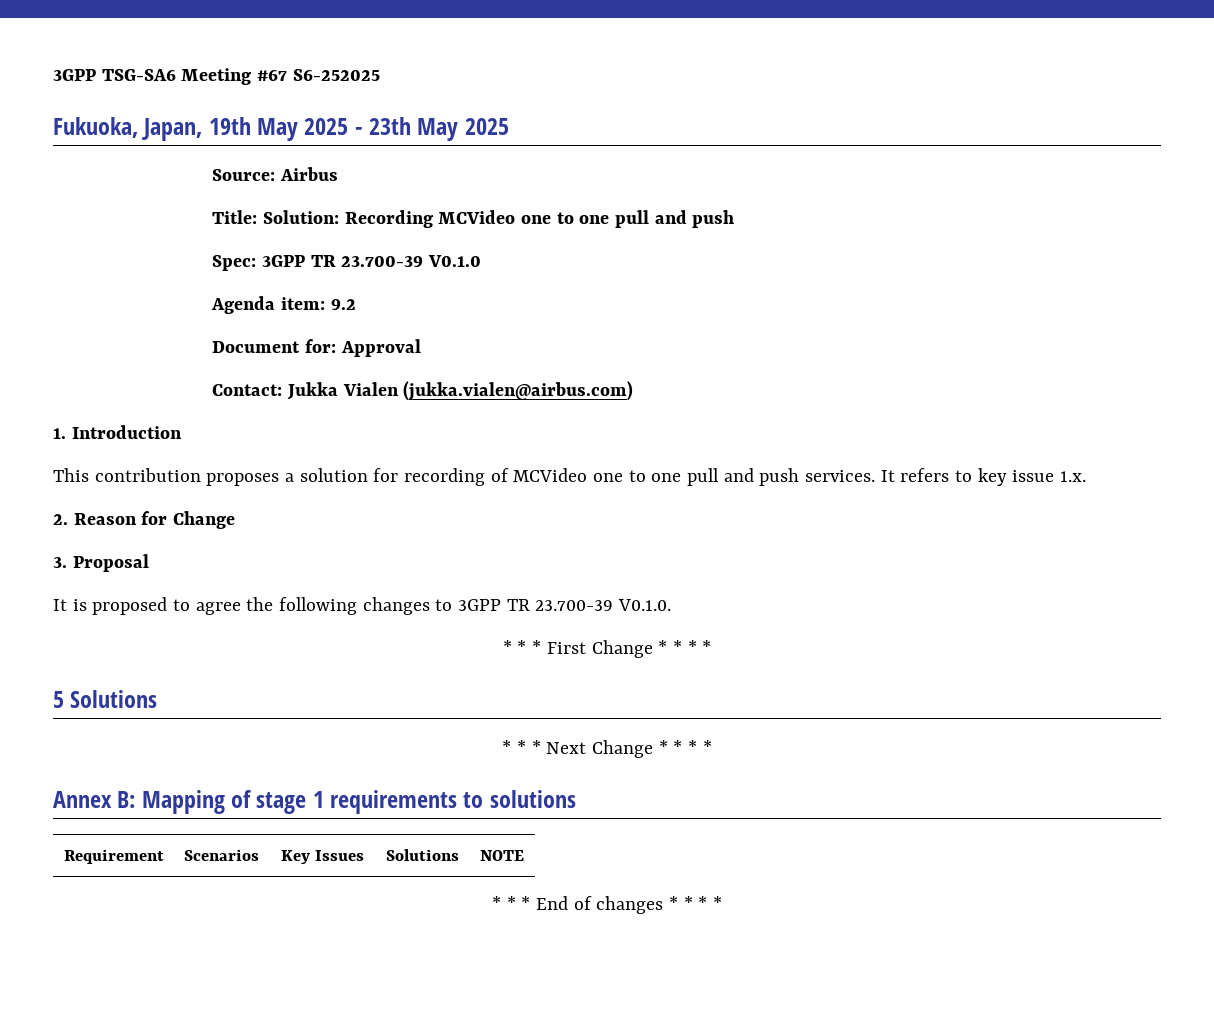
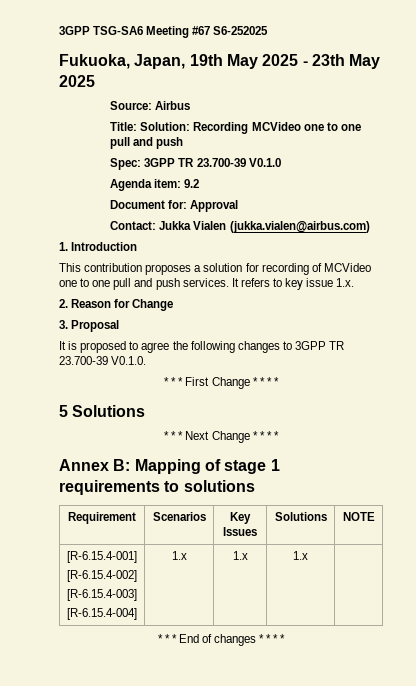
+ [R-6.15.4-001]
+ [R-6.15.4-002]
+ [R-6.15.4-003]
+ [R-6.15.4-004] | 1.x | 1.x | 1.x |

